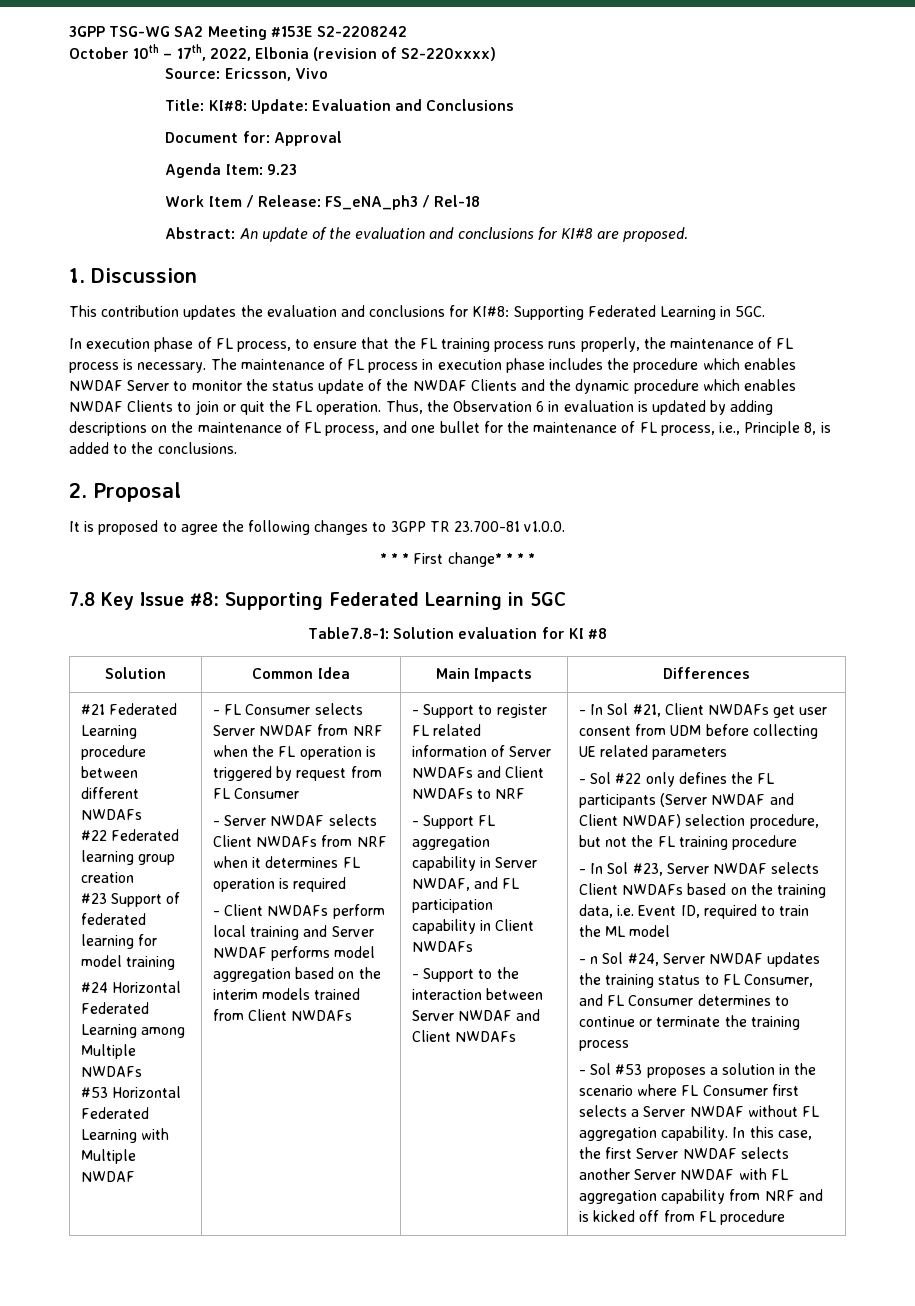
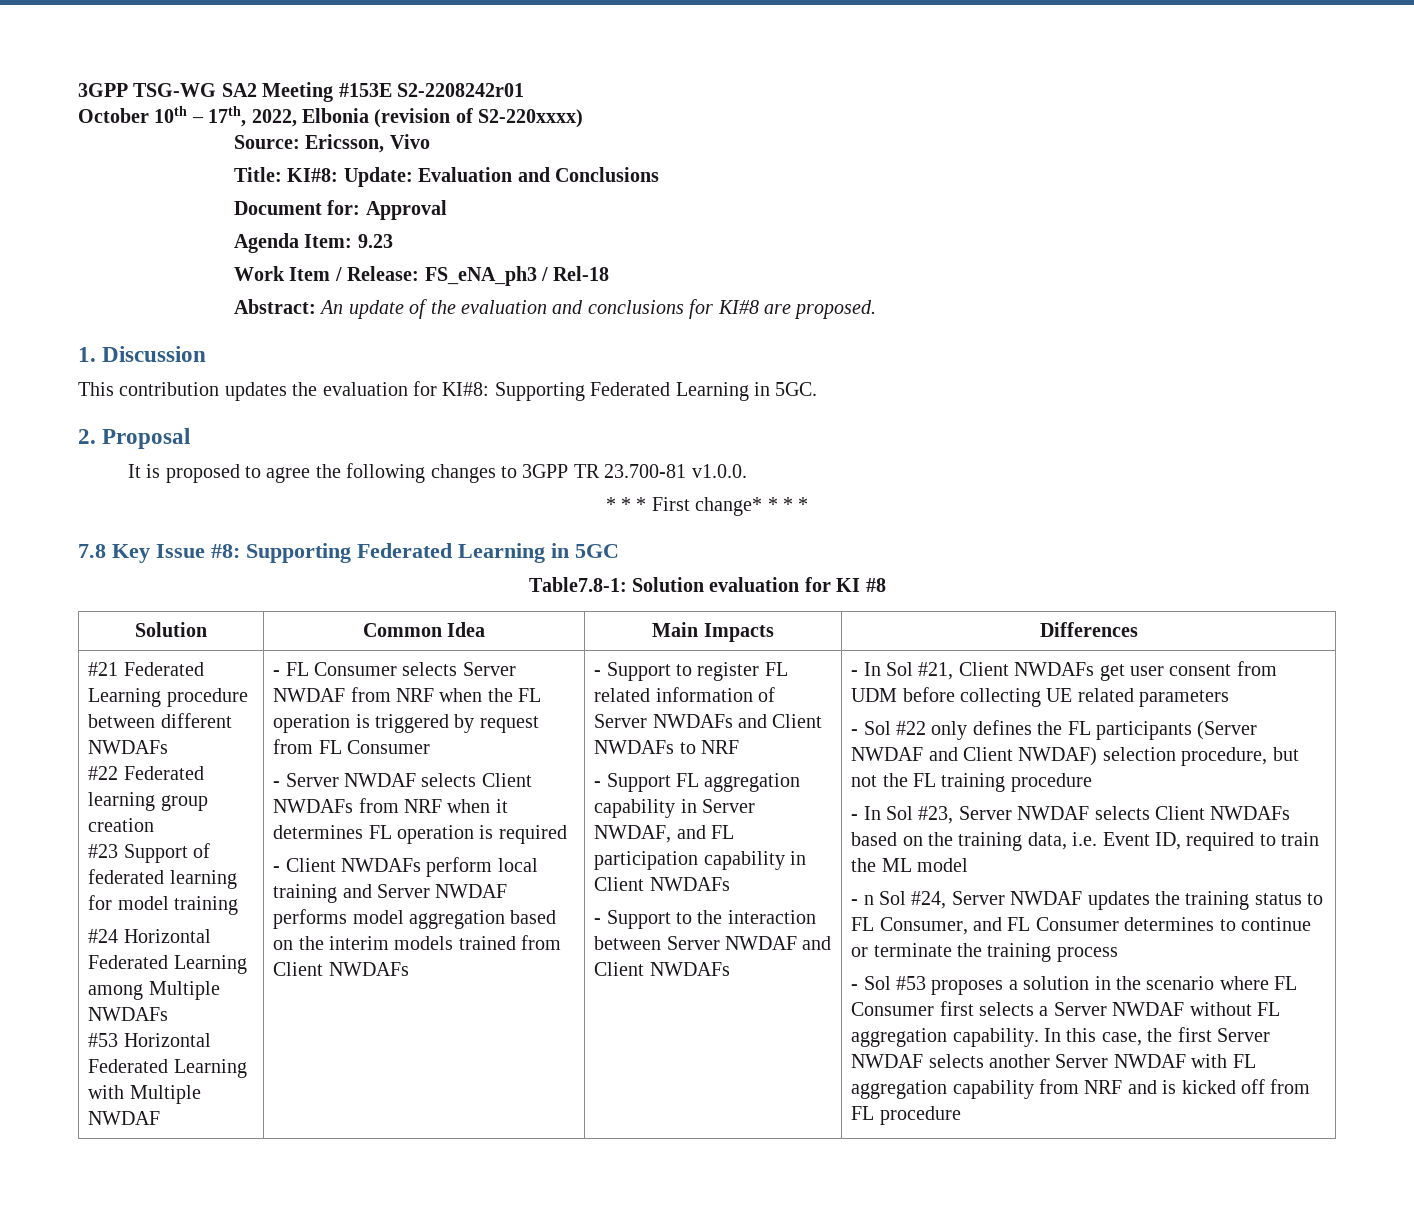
- 3GPP TSG-WG SA2 Meeting #153E S2-2208242
+ 3GPP TSG-WG SA2 Meeting #153E S2-2208242r01
- This contribution updates the evaluation and conclusions for KI#8: Supporting Federated Learning in 5GC.
+ This contribution updates the evaluation for KI#8: Supporting Federated Learning in 5GC.
- In execution phase of FL process, to ensure that the FL training process runs properly, the maintenance of FL process is necessary. The maintenance of FL process in execution phase includes the procedure which enables NWDAF Server to monitor the status update of the NWDAF Clients and the dynamic procedure which enables NWDAF Clients to join or quit the FL operation. Thus, the Observation 6 in evaluation is updated by adding descriptions on the maintenance of FL process, and one bullet for the maintenance of FL process, i.e., Principle 8, is added to the conclusions.

